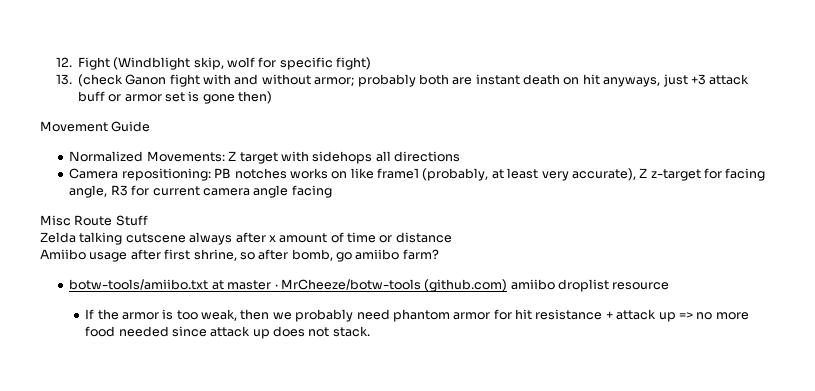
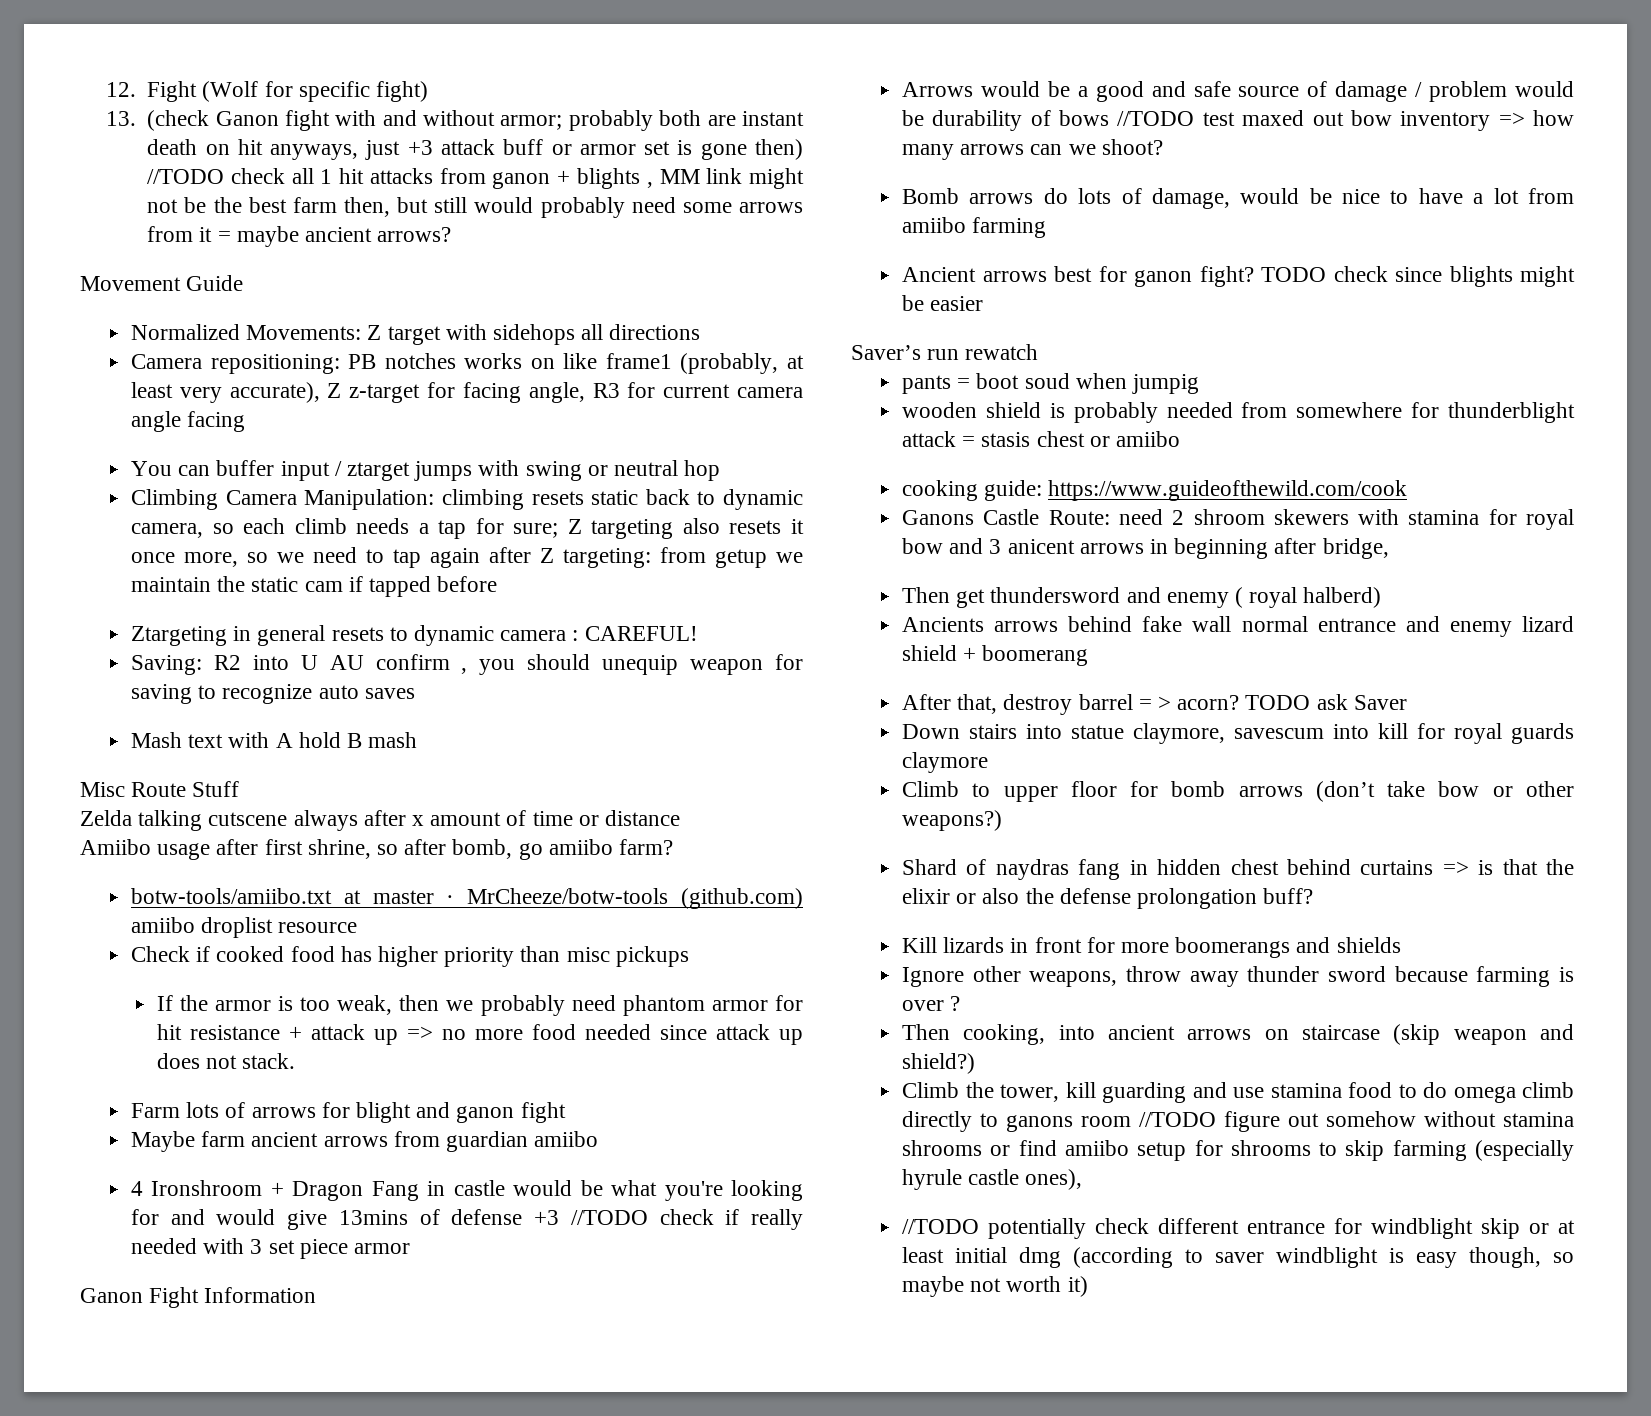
- 12. Fight (Windblight skip, wolf for specific fight)
+ 12. Fight (Wolf for specific fight)
- 13. (check Ganon fight with and without armor; probably both are instant death on hit anyways, just +3 attack buff or armor set is gone then)
+ 13. (check Ganon fight with and without armor; probably both are instant death on hit anyways, just +3 attack buff or armor set is gone then) //TODO check all 1 hit attacks from ganon + blights , MM link might not be the best farm then, but still would probably need some arrows from it = maybe ancient arrows?
+ You can buffer input / ztarget jumps with swing or neutral hop
+ Climbing Camera Manipulation: climbing resets static back to dynamic camera, so each climb needs a tap for sure; Z targeting also resets it once more, so we need to tap again after Z targeting: from getup we maintain the static cam if tapped before
+ Ztargeting in general resets to dynamic camera : CAREFUL!
+ Saving: R2 into U AU confirm , you should unequip weapon for saving to recognize auto saves
+ Mash text with A hold B mash
+ Check if cooked food has higher priority than misc pickups
+ Farm lots of arrows for blight and ganon fight
+ Maybe farm ancient arrows from guardian amiibo
+ 4 Ironshroom + Dragon Fang in castle would be what you're looking for and would give 13mins of defense +3 //TODO check if really needed with 3 set piece armor
+ Ganon Fight Information
+ Arrows would be a good and safe source of damage / problem would be durability of bows //TODO test maxed out bow inventory => how many arrows can we shoot?
+ Bomb arrows do lots of damage, would be nice to have a lot from amiibo farming
+ Ancient arrows best for ganon fight? TODO check since blights might be easier
+ Saver’s run rewatch
+ pants = boot soud when jumpig
+ wooden shield is probably needed from somewhere for thunderblight attack = stasis chest or amiibo
+ cooking guide: https://www.guideofthewild.com/cook
+ Ganons Castle Route: need 2 shroom skewers with stamina for royal bow and 3 anicent arrows in beginning after bridge,
+ Then get thundersword and enemy ( royal halberd)
+ Ancients arrows behind fake wall normal entrance and enemy lizard shield + boomerang
+ After that, destroy barrel = > acorn? TODO ask Saver
+ Down stairs into statue claymore, savescum into kill for royal guards claymore
+ Climb to upper floor for bomb arrows (don’t take bow or other weapons?)
+ Shard of naydras fang in hidden chest behind curtains => is that the elixir or also the defense prolongation buff?
+ Kill lizards in front for more boomerangs and shields
+ Ignore other weapons, throw away thunder sword because farming is over ?
+ Then cooking, into ancient arrows on staircase (skip weapon and shield?)
+ Climb the tower, kill guarding and use stamina food to do omega climb directly to ganons room //TODO figure out somehow without stamina shrooms or find amiibo setup for shrooms to skip farming (especially hyrule castle ones),
+ //TODO potentially check different entrance for windblight skip or at least initial dmg (according to saver windblight is easy though, so maybe not worth it)

